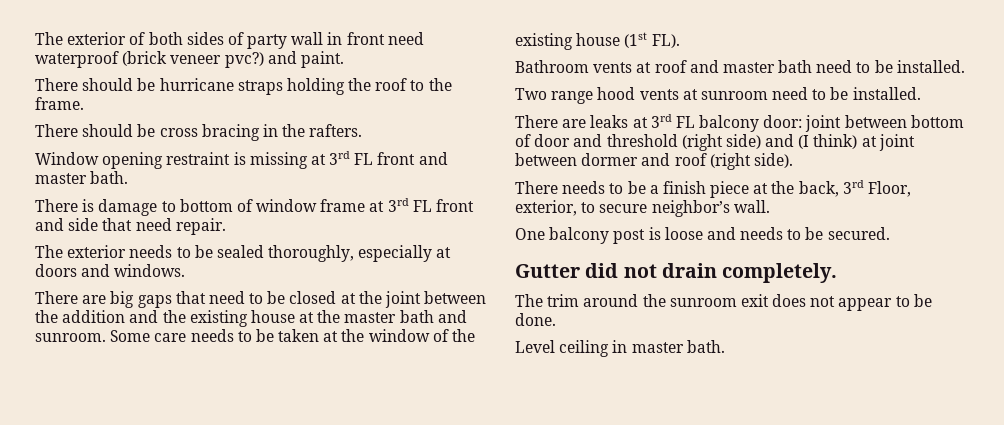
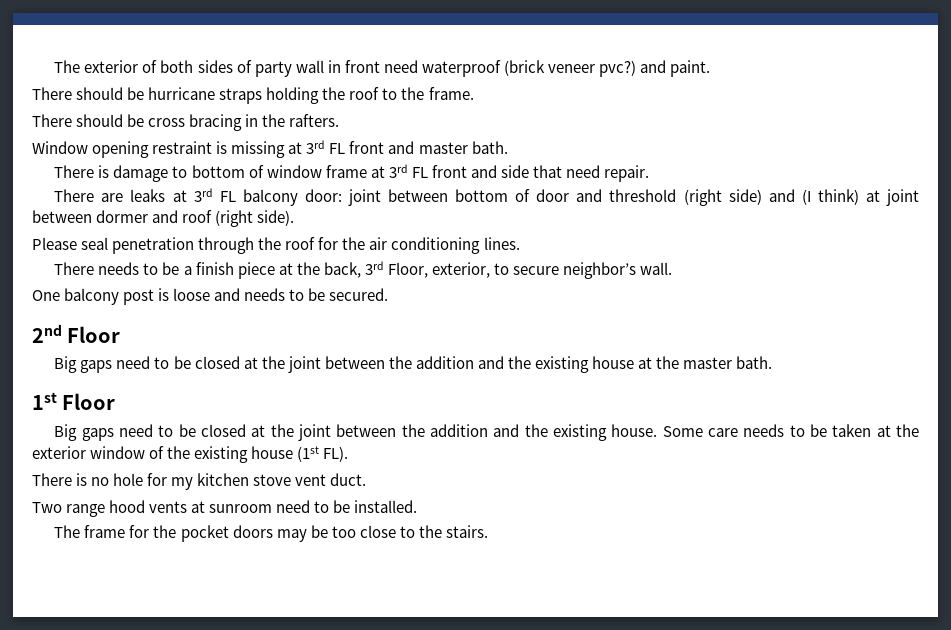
- The exterior needs to be sealed thoroughly, especially at doors and windows.
- There are big gaps that need to be closed at the joint between the addition and the existing house at the master bath and sunroom. Some care needs to be taken at the window of the existing house (1st FL).
- Bathroom vents at roof and master bath need to be installed.
- Two range hood vents at sunroom need to be installed.
+ Please seal penetration through the roof for the air conditioning lines.
- Gutter did not drain completely.
- The trim around the sunroom exit does not appear to be done.
- Level ceiling in master bath.
+ 2nd Floor
+ Big gaps need to be closed at the joint between the addition and the existing house at the master bath.
+ 1st Floor
+ Big gaps need to be closed at the joint between the addition and the existing house. Some care needs to be taken at the exterior window of the existing house (1st FL).
+ There is no hole for my kitchen stove vent duct.
+ Two range hood vents at sunroom need to be installed.
+ The frame for the pocket doors may be too close to the stairs.

